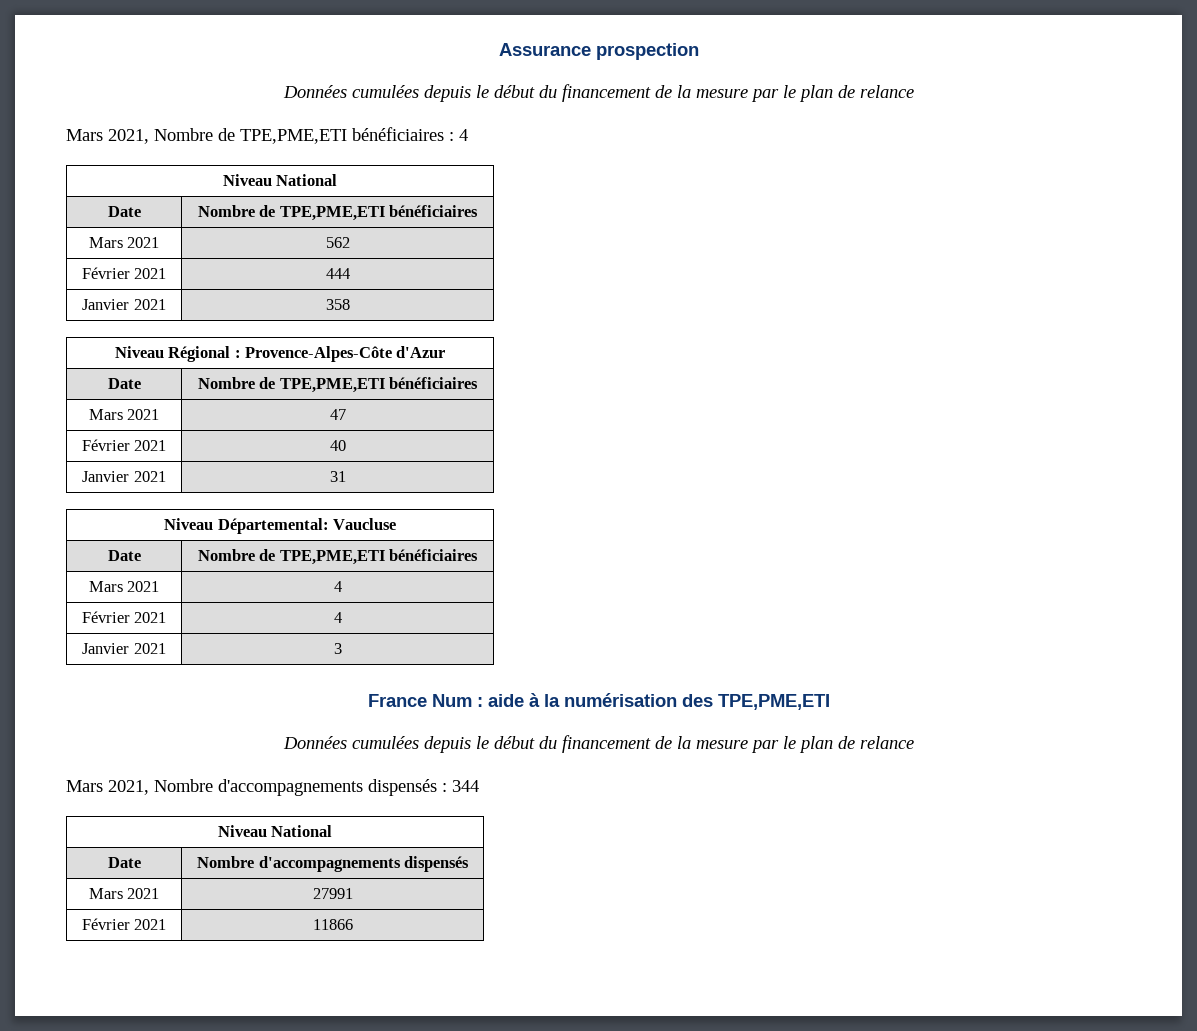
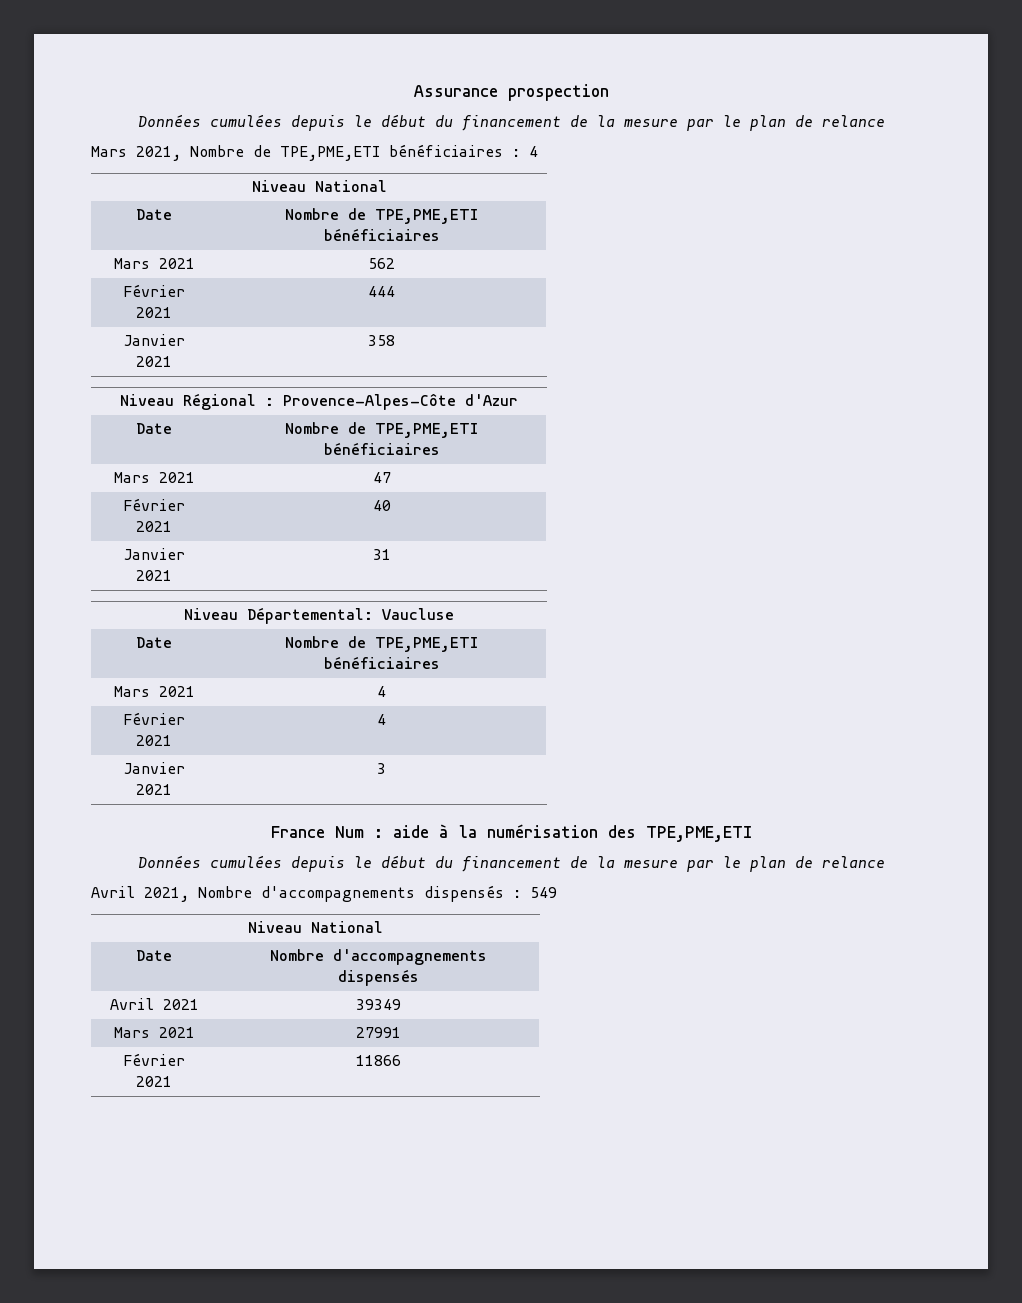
- Mars 2021, Nombre d'accompagnements dispensés : 344
+ Avril 2021, Nombre d'accompagnements dispensés : 549
+ Avril 2021 | 39349

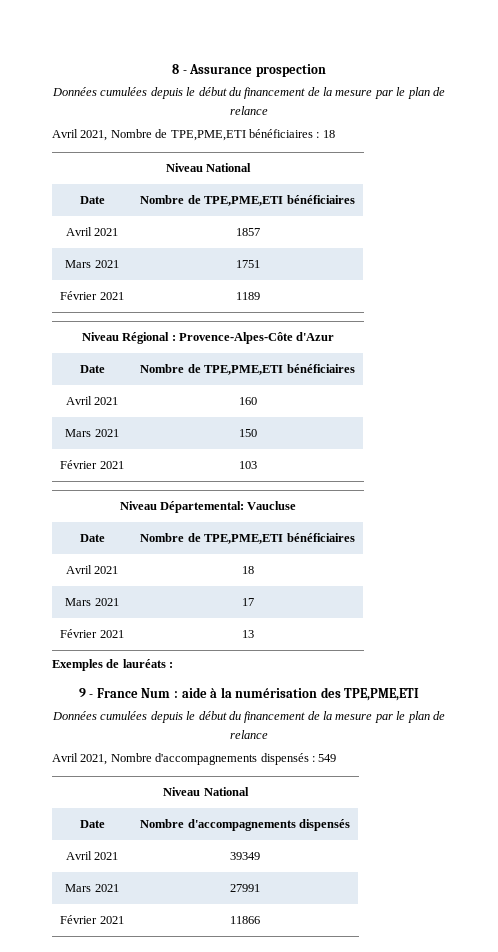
- Assurance prospection
+ 8 - Assurance prospection
- Mars 2021, Nombre de TPE,PME,ETI bénéficiaires : 4
+ Avril 2021, Nombre de TPE,PME,ETI bénéficiaires : 18
- Mars 2021 | 562
- Février 2021 | 444
- Janvier 2021 | 358
+ Avril 2021 | 1857
+ Mars 2021 | 1751
+ Février 2021 | 1189
- Mars 2021 | 47
- Février 2021 | 40
- Janvier 2021 | 31
+ Avril 2021 | 160
+ Mars 2021 | 150
+ Février 2021 | 103
- Mars 2021 | 4
- Février 2021 | 4
- Janvier 2021 | 3
- France Num : aide à la numérisation des TPE,PME,ETI
+ Avril 2021 | 18
+ Mars 2021 | 17
+ Février 2021 | 13
+ Exemples de lauréats :
+ 9 - France Num : aide à la numérisation des TPE,PME,ETI

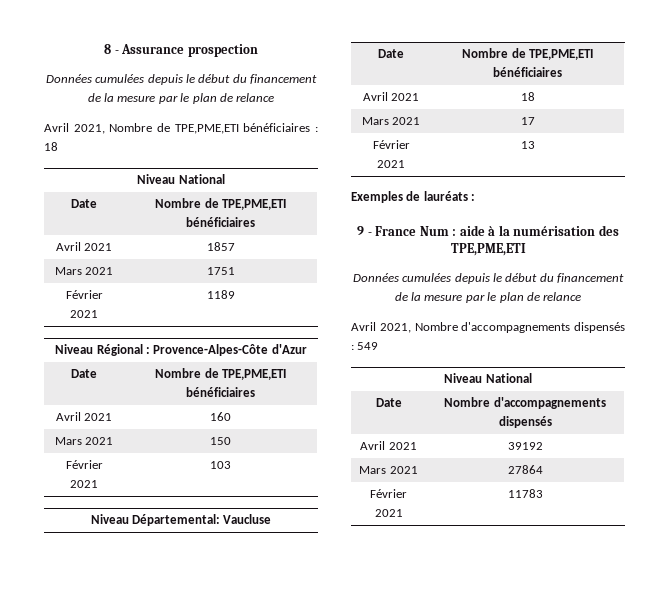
- Avril 2021 | 39349
- Mars 2021 | 27991
- Février 2021 | 11866
+ Avril 2021 | 39192
+ Mars 2021 | 27864
+ Février 2021 | 11783

